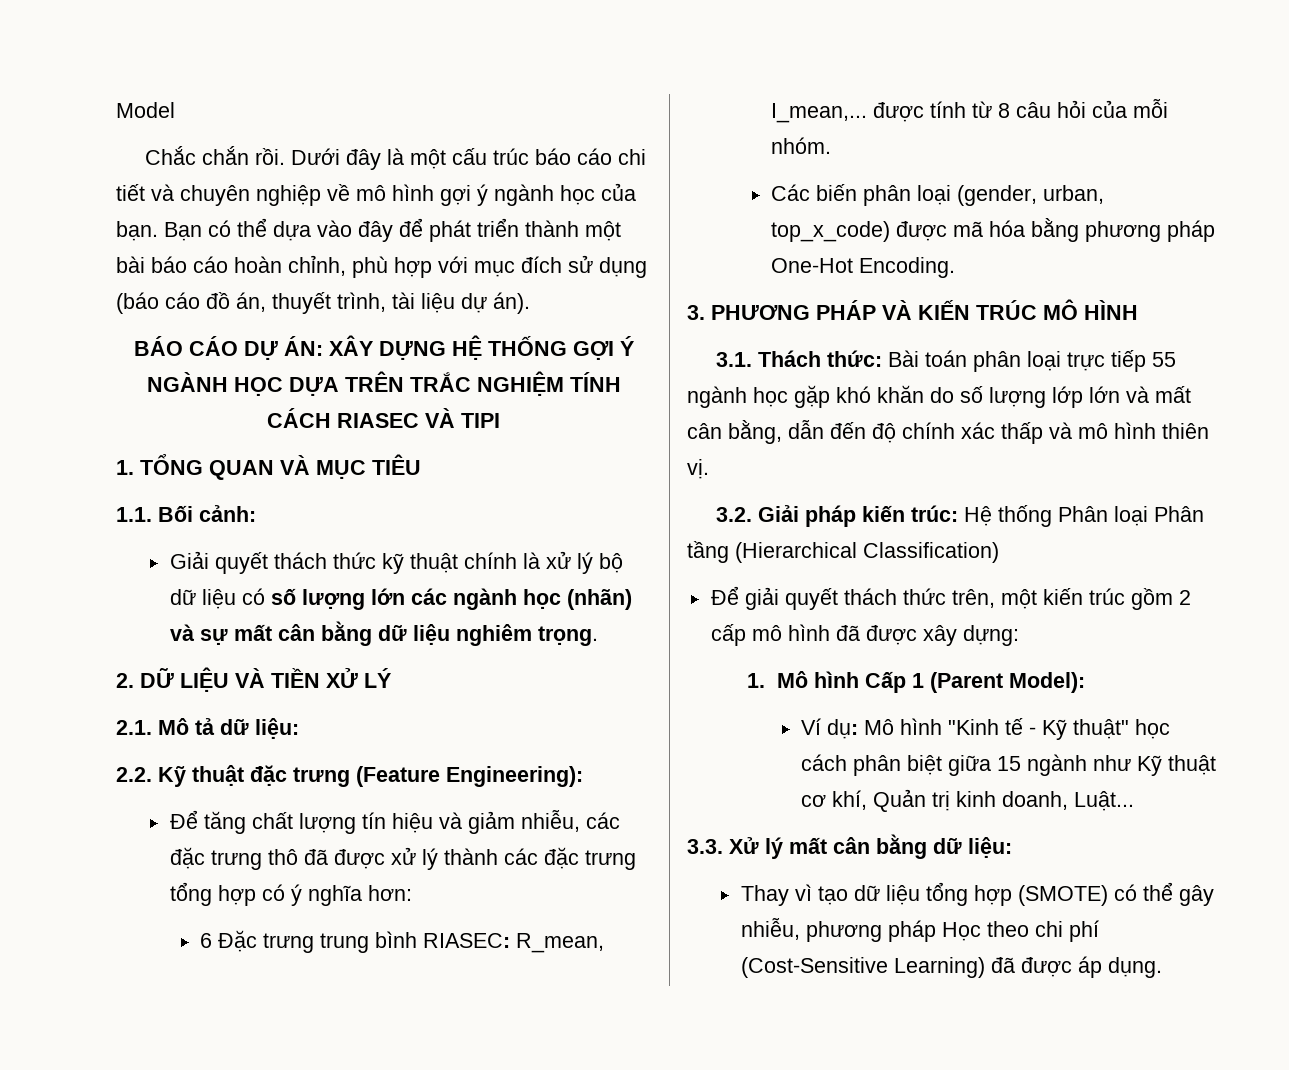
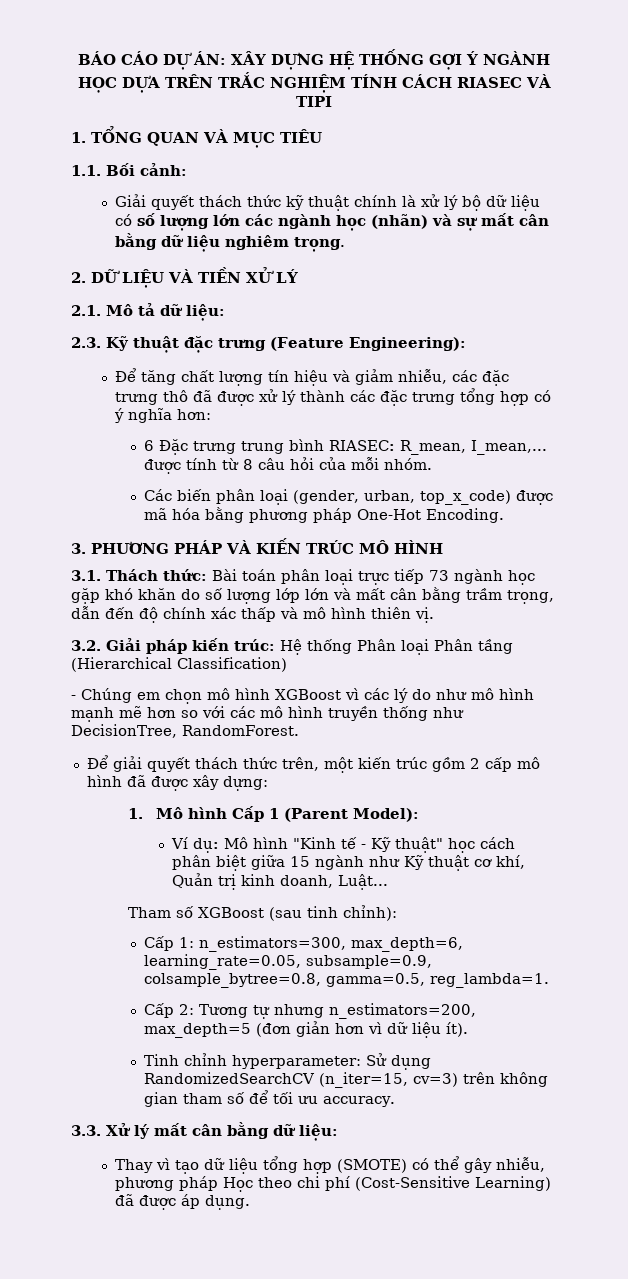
- Model
- Chắc chắn rồi. Dưới đây là một cấu trúc báo cáo chi tiết và chuyên nghiệp về mô hình gợi ý ngành học của bạn. Bạn có thể dựa vào đây để phát triển thành một bài báo cáo hoàn chỉnh, phù hợp với mục đích sử dụng (báo cáo đồ án, thuyết trình, tài liệu dự án).
- 2.2. Kỹ thuật đặc trưng (Feature Engineering):
+ 2.3. Kỹ thuật đặc trưng (Feature Engineering):
- 3.1. Thách thức: Bài toán phân loại trực tiếp 55 ngành học gặp khó khăn do số lượng lớp lớn và mất cân bằng, dẫn đến độ chính xác thấp và mô hình thiên vị.
+ 3.1. Thách thức: Bài toán phân loại trực tiếp 73 ngành học gặp khó khăn do số lượng lớp lớn và mất cân bằng trầm trọng, dẫn đến độ chính xác thấp và mô hình thiên vị.
+ - Chúng em chọn mô hình XGBoost vì các lý do như mô hình mạnh mẽ hơn so với các mô hình truyền thống như DecisionTree, RandomForest.
+ Tham số XGBoost (sau tinh chỉnh):
+ Cấp 1: n_estimators=300, max_depth=6, learning_rate=0.05, subsample=0.9, colsample_bytree=0.8, gamma=0.5, reg_lambda=1.
+ Cấp 2: Tương tự nhưng n_estimators=200, max_depth=5 (đơn giản hơn vì dữ liệu ít).
+ Tinh chỉnh hyperparameter: Sử dụng RandomizedSearchCV (n_iter=15, cv=3) trên không gian tham số để tối ưu accuracy.

